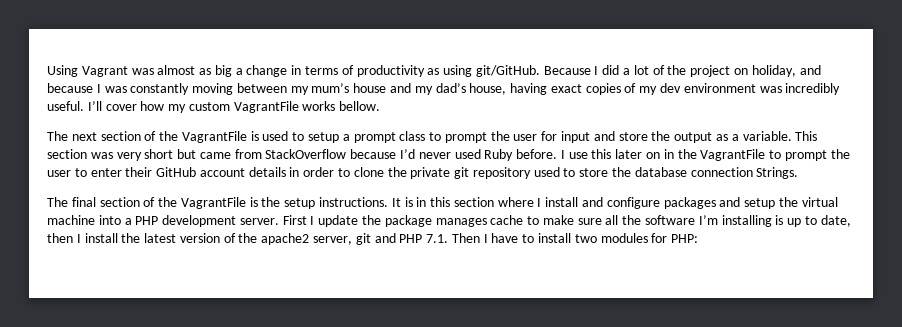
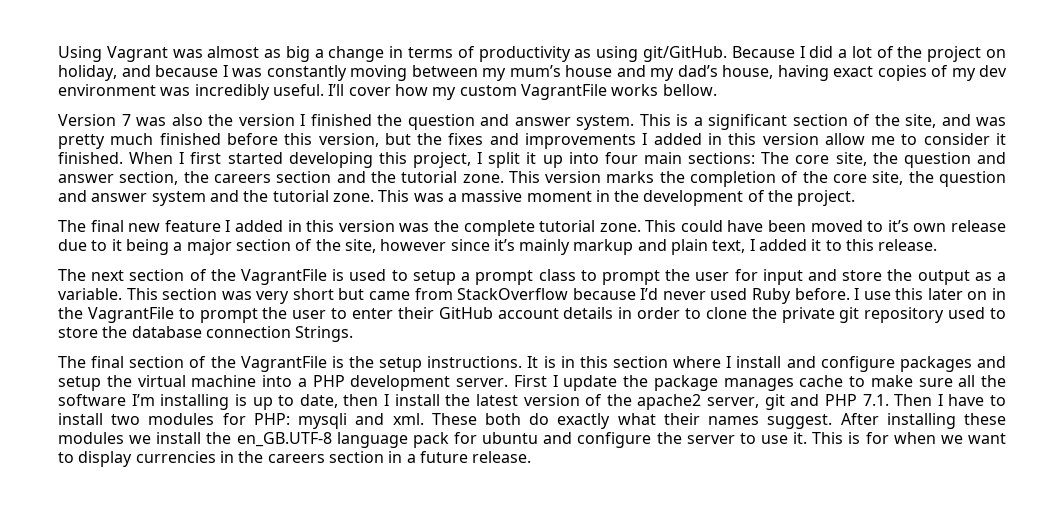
+ Version 7 was also the version I finished the question and answer system. This is a significant section of the site, and was pretty much finished before this version, but the fixes and improvements I added in this version allow me to consider it finished. When I first started developing this project, I split it up into four main sections: The core site, the question and answer section, the careers section and the tutorial zone. This version marks the completion of the core site, the question and answer system and the tutorial zone. This was a massive moment in the development of the project.
+ The final new feature I added in this version was the complete tutorial zone. This could have been moved to it’s own release due to it being a major section of the site, however since it’s mainly markup and plain text, I added it to this release.
- First I update the package manages cache to make sure all the software I’m installing is up to date, then I install the latest version of the apache2 server, git and PHP 7.1. Then I have to install two modules for PHP:
+ First I update the package manages cache to make sure all the software I’m installing is up to date, then I install the latest version of the apache2 server, git and PHP 7.1. Then I have to install two modules for PHP: mysqli and xml. These both do exactly what their names suggest. After installing these modules we install the en_GB.UTF-8 language pack for ubuntu and configure the server to use it. This is for when we want to display currencies in the careers section in a future release.

